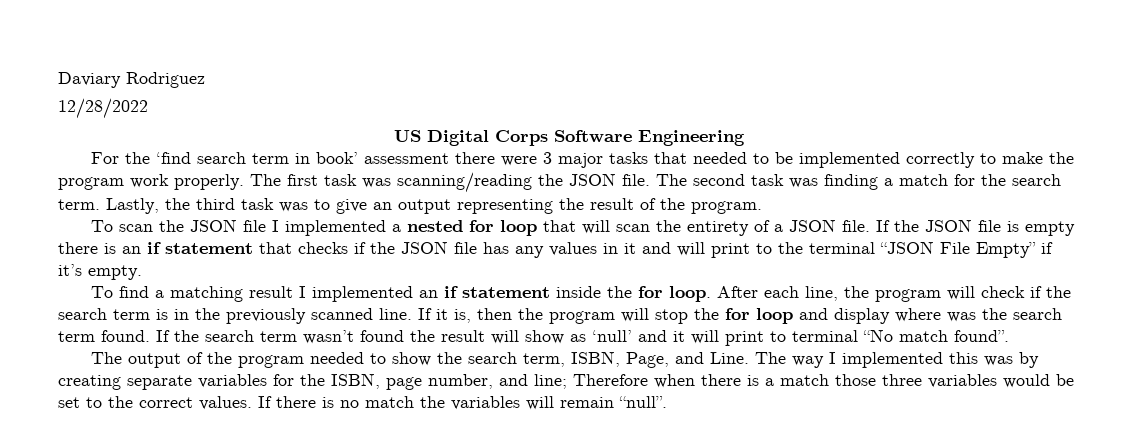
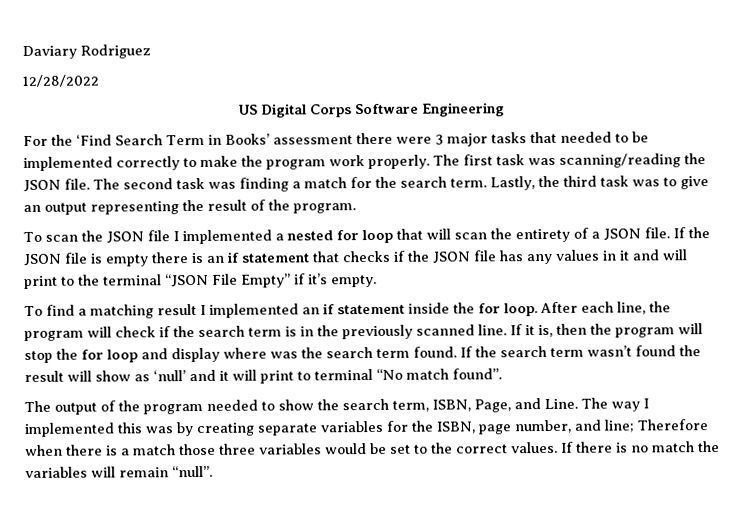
- For the ‘find search term in book’ assessment there were 3 major tasks that needed to be implemented correctly to make the program work properly.
+ For the ‘Find Search Term in Books’ assessment there were 3 major tasks that needed to be implemented correctly to make the program work properly.

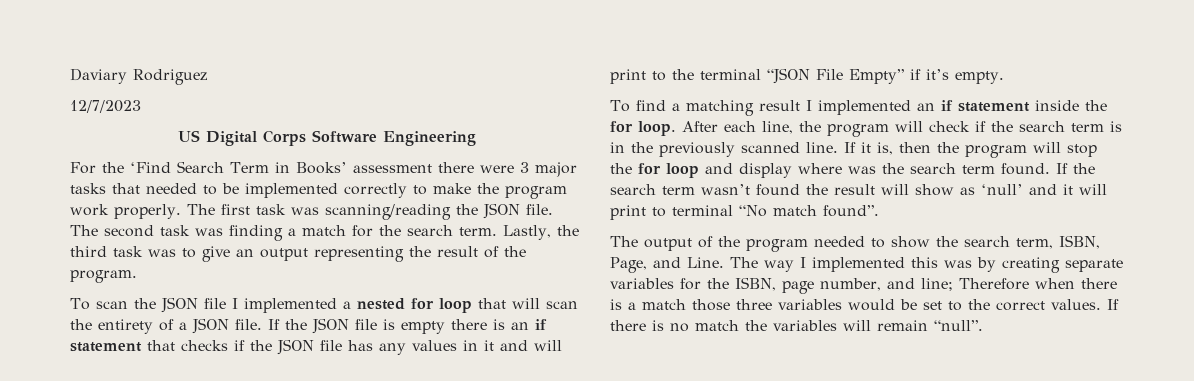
- 12/28/2022
+ 12/7/2023

